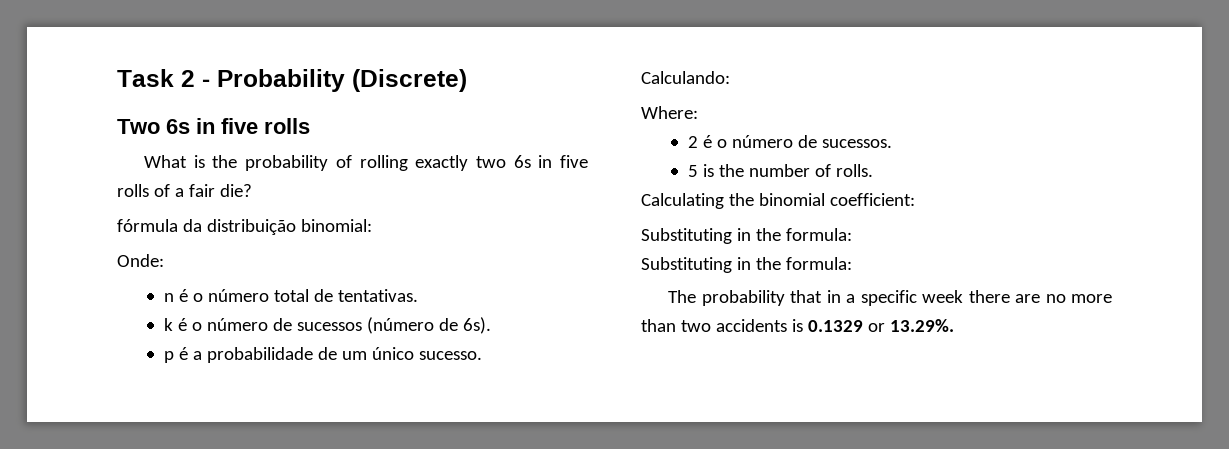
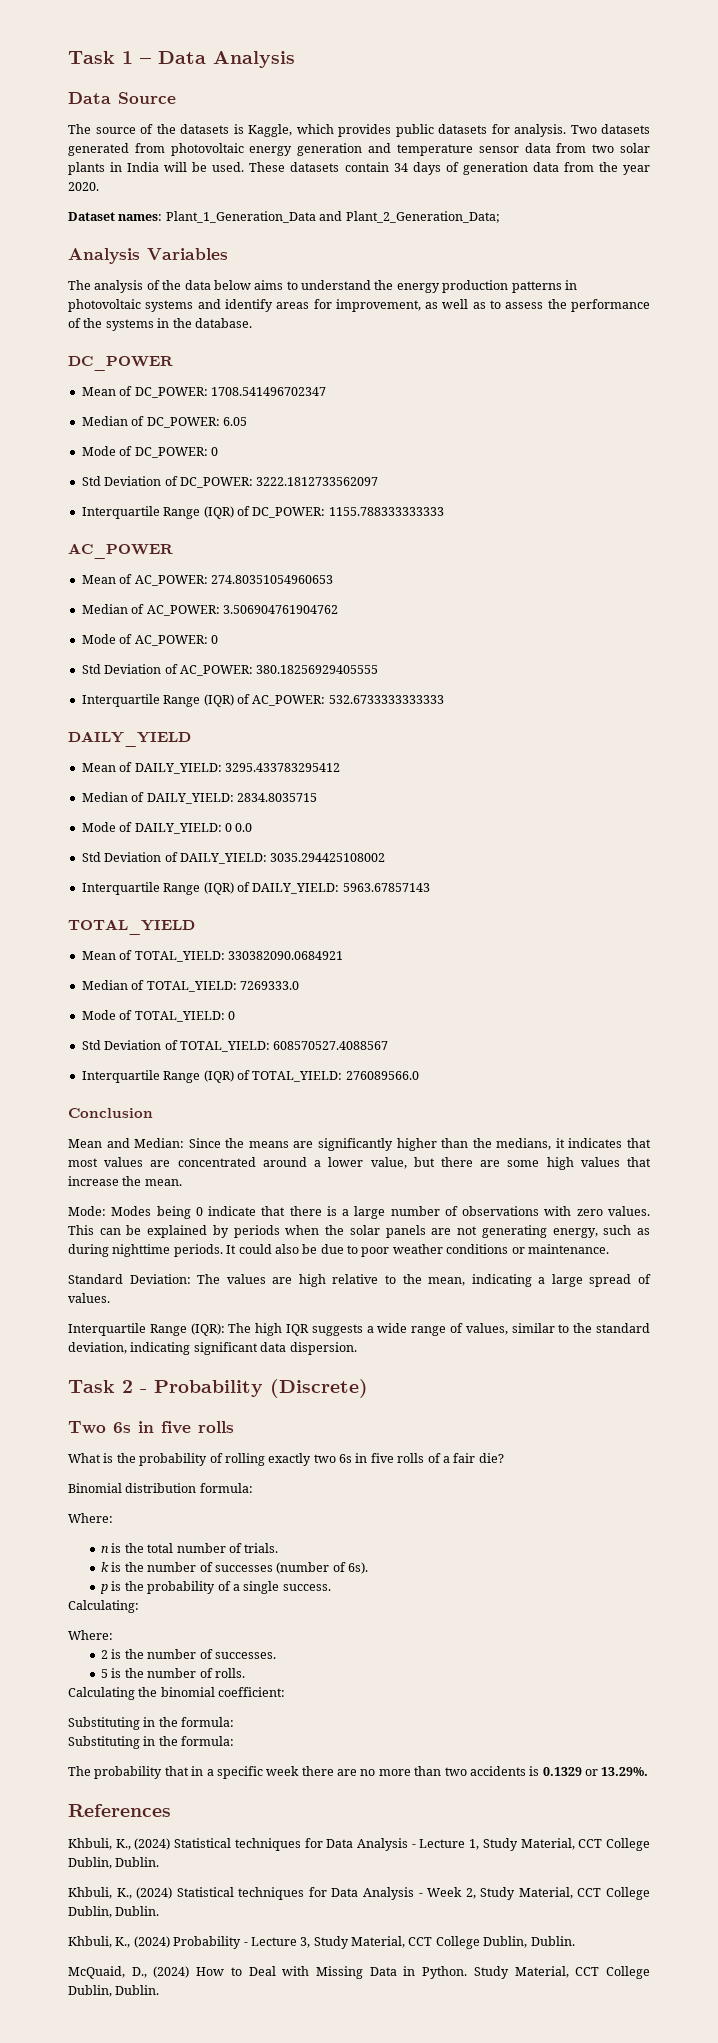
+ Task 1 – Data Analysis
+ Data Source
+ The source of the datasets is Kaggle, which provides public datasets for analysis. Two datasets generated from photovoltaic energy generation and temperature sensor data from two solar plants in India will be used. These datasets contain 34 days of generation data from the year 2020.
+ Dataset names: Plant_1_Generation_Data and Plant_2_Generation_Data;
+ Analysis Variables
+ The analysis of the data below aims to understand the energy production patterns in photovoltaic systems and identify areas for improvement, as well as to assess the performance of the systems in the database.
+ DC_POWER
+ Mean of DC_POWER: 1708.541496702347
+ Median of DC_POWER: 6.05
+ Mode of DC_POWER: 0
+ Std Deviation of DC_POWER: 3222.1812733562097
+ Interquartile Range (IQR) of DC_POWER: 1155.788333333333
+ AC_POWER
+ Mean of AC_POWER: 274.80351054960653
+ Median of AC_POWER: 3.506904761904762
+ Mode of AC_POWER: 0
+ Std Deviation of AC_POWER: 380.18256929405555
+ Interquartile Range (IQR) of AC_POWER: 532.6733333333333
+ DAILY_YIELD
+ Mean of DAILY_YIELD: 3295.433783295412
+ Median of DAILY_YIELD: 2834.8035715
+ Mode of DAILY_YIELD: 0 0.0
+ Std Deviation of DAILY_YIELD: 3035.294425108002
+ Interquartile Range (IQR) of DAILY_YIELD: 5963.67857143
+ TOTAL_YIELD
+ Mean of TOTAL_YIELD: 330382090.0684921
+ Median of TOTAL_YIELD: 7269333.0
+ Mode of TOTAL_YIELD: 0
+ Std Deviation of TOTAL_YIELD: 608570527.4088567
+ Interquartile Range (IQR) of TOTAL_YIELD: 276089566.0
+ Conclusion
+ Mean and Median: Since the means are significantly higher than the medians, it indicates that most values are concentrated around a lower value, but there are some high values that increase the mean.
+ Mode: Modes being 0 indicate that there is a large number of observations with zero values. This can be explained by periods when the solar panels are not generating energy, such as during nighttime periods. It could also be due to poor weather conditions or maintenance.
+ Standard Deviation: The values are high relative to the mean, indicating a large spread of values.
+ Interquartile Range (IQR): The high IQR suggests a wide range of values, similar to the standard deviation, indicating significant data dispersion.
- fórmula da distribuição binomial:
- Onde:
- n é o número total de tentativas.
- k é o número de sucessos (número de 6s).
- p é a probabilidade de um único sucesso.
- Calculando:
+ Binomial distribution formula:
  Where:
- 2 é o número de sucessos.
+ n is the total number of trials.
+ k is the number of successes (number of 6s).
+ p is the probability of a single success.
+ Calculating:
+ Where:
+ 2 is the number of successes.
+ References
+ Khbuli, K., (2024) Statistical techniques for Data Analysis - Lecture 1, Study Material, CCT College Dublin, Dublin.
+ Khbuli, K., (2024) Statistical techniques for Data Analysis - Week 2, Study Material, CCT College Dublin, Dublin.
+ Khbuli, K., (2024) Probability - Lecture 3, Study Material, CCT College Dublin, Dublin.
+ McQuaid, D., (2024) How to Deal with Missing Data in Python. Study Material, CCT College Dublin, Dublin.

